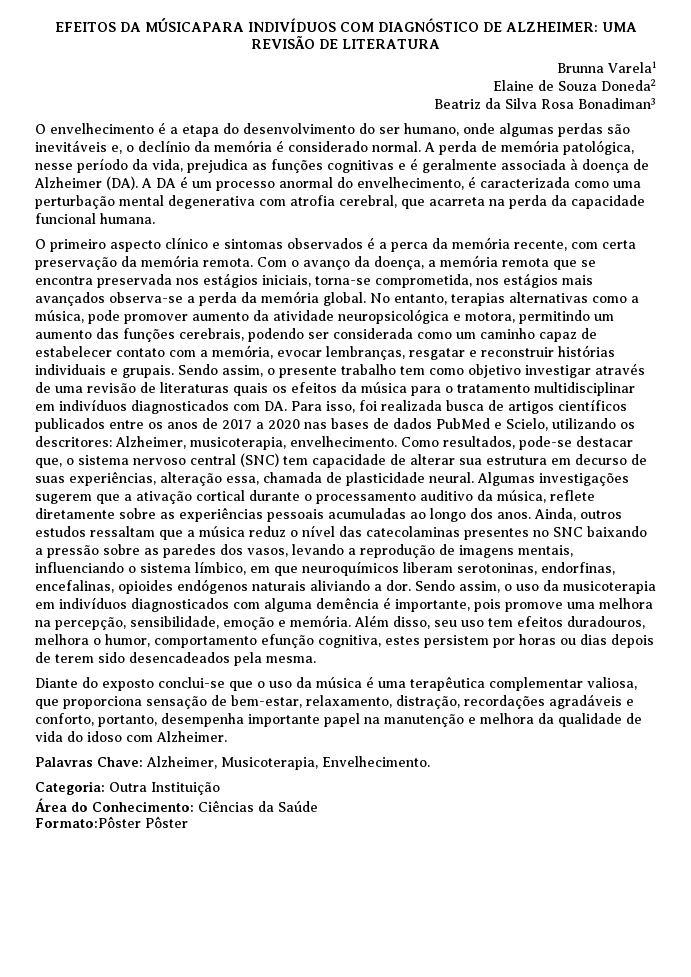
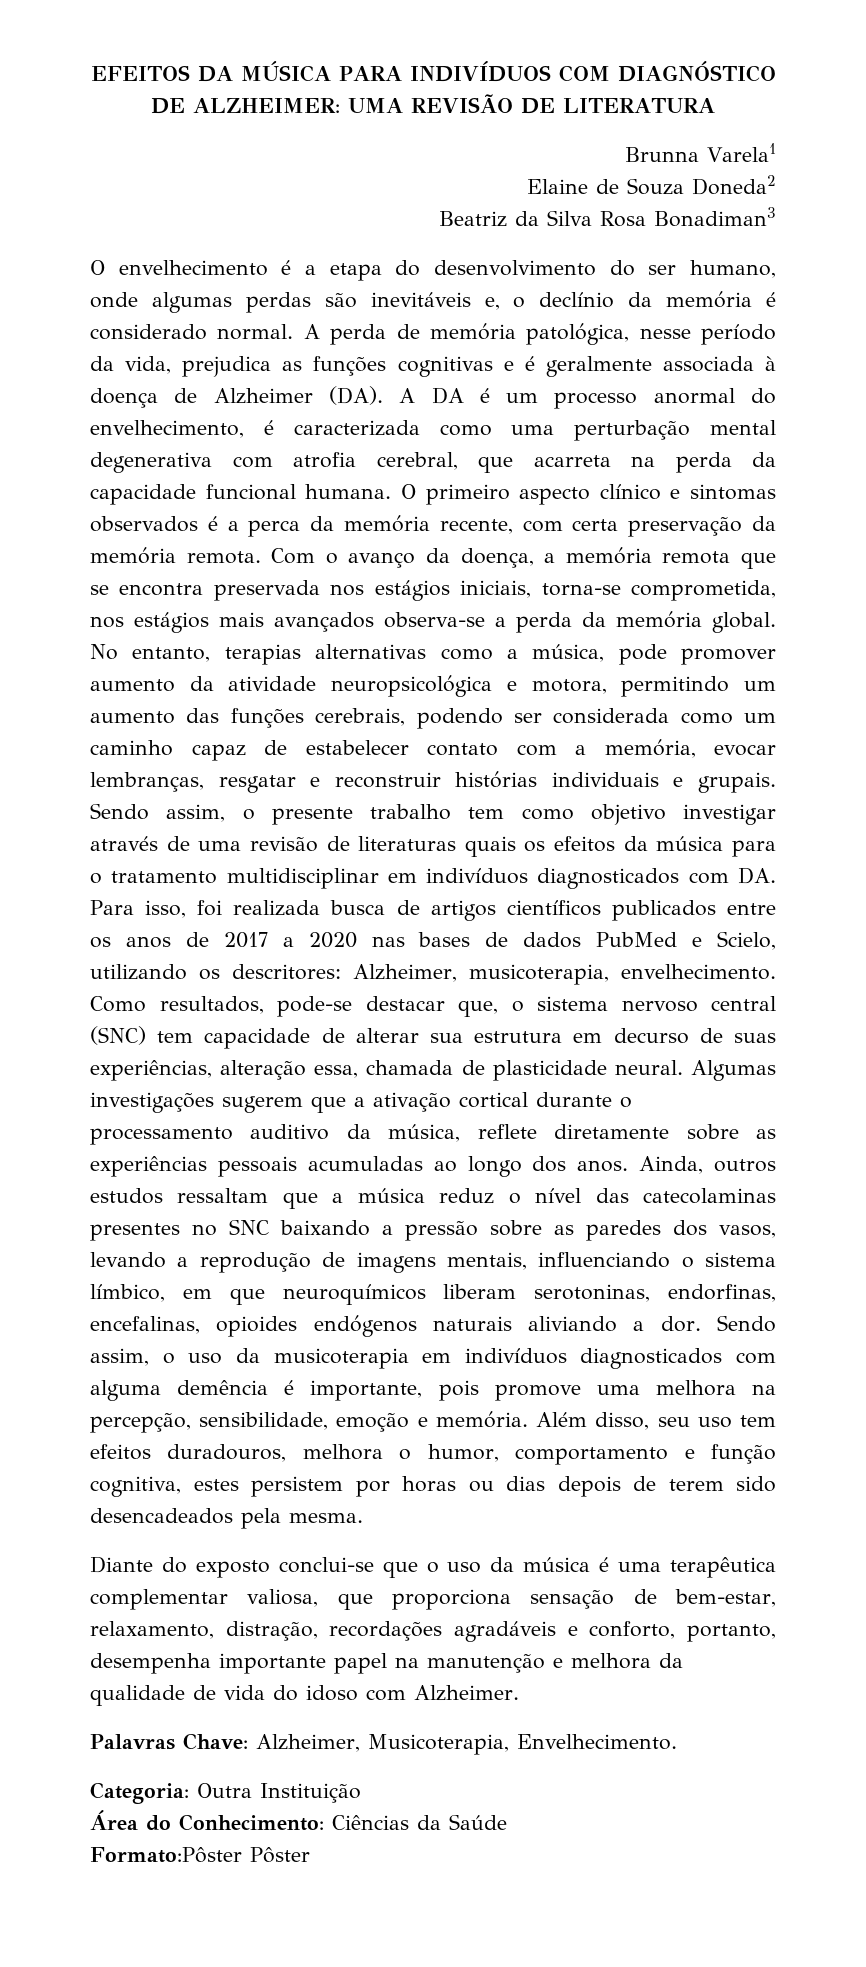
- EFEITOS DA MÚSICAPARA INDIVÍDUOS COM DIAGNÓSTICO DE ALZHEIMER: UMA REVISÃO DE LITERATURA
+ EFEITOS DA MÚSICA PARA INDIVÍDUOS COM DIAGNÓSTICO DE ALZHEIMER: UMA REVISÃO DE LITERATURA
- A perda de memória patológica, nesse período da vida, prejudica as funções cognitivas e é geralmente associada à doença de Alzheimer (DA). A DA é um processo anormal do envelhecimento, é caracterizada como uma perturbação mental degenerativa com atrofia cerebral, que acarreta na perda da capacidade funcional humana.
- O primeiro aspecto clínico e sintomas observados é a perca da memória recente, com certa preservação da memória remota.
+ A perda de memória patológica, nesse período da vida, prejudica as funções cognitivas e é geralmente associada à doença de Alzheimer (DA). A DA é um processo anormal do envelhecimento, é caracterizada como uma perturbação mental degenerativa com atrofia cerebral, que acarreta na perda da capacidade funcional humana. O primeiro aspecto clínico e sintomas observados é a perca da memória recente, com certa preservação da memória remota.
- Além disso, seu uso tem efeitos duradouros, melhora o humor, comportamento efunção cognitiva, estes persistem por horas ou dias depois de terem sido desencadeados pela mesma.
+ Além disso, seu uso tem efeitos duradouros, melhora o humor, comportamento e função cognitiva, estes persistem por horas ou dias depois de terem sido desencadeados pela mesma.

